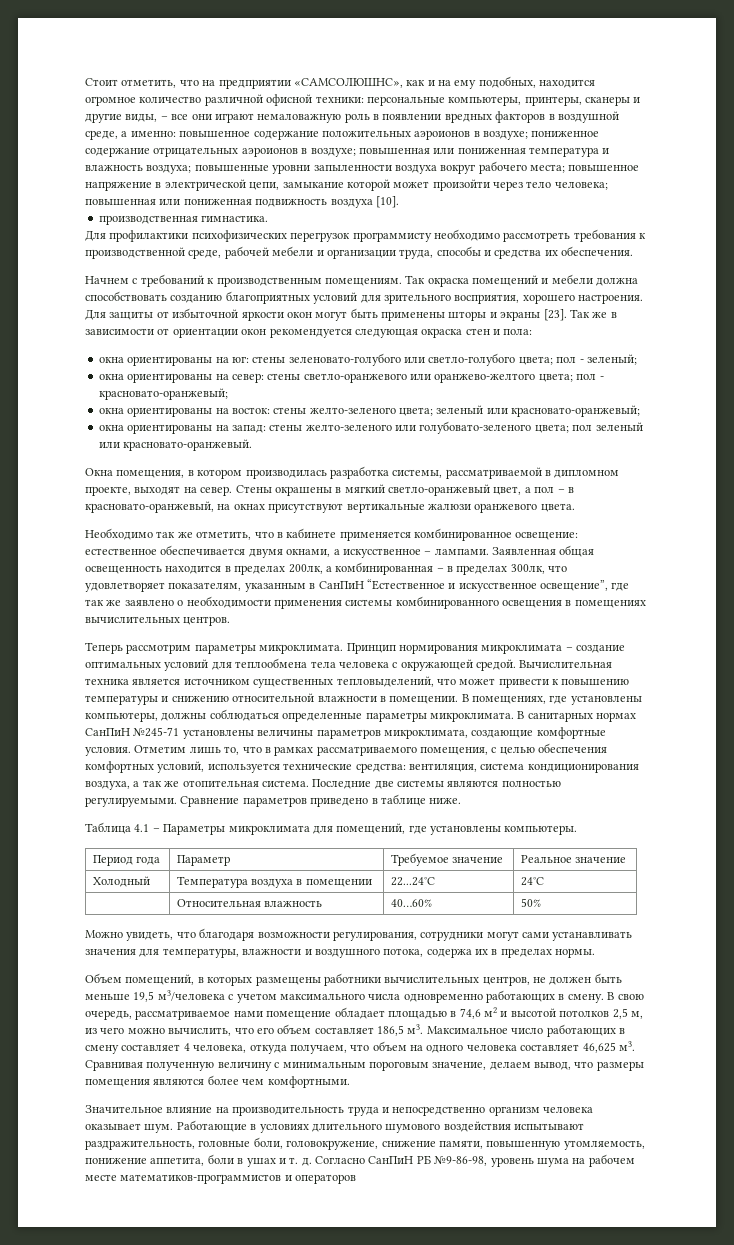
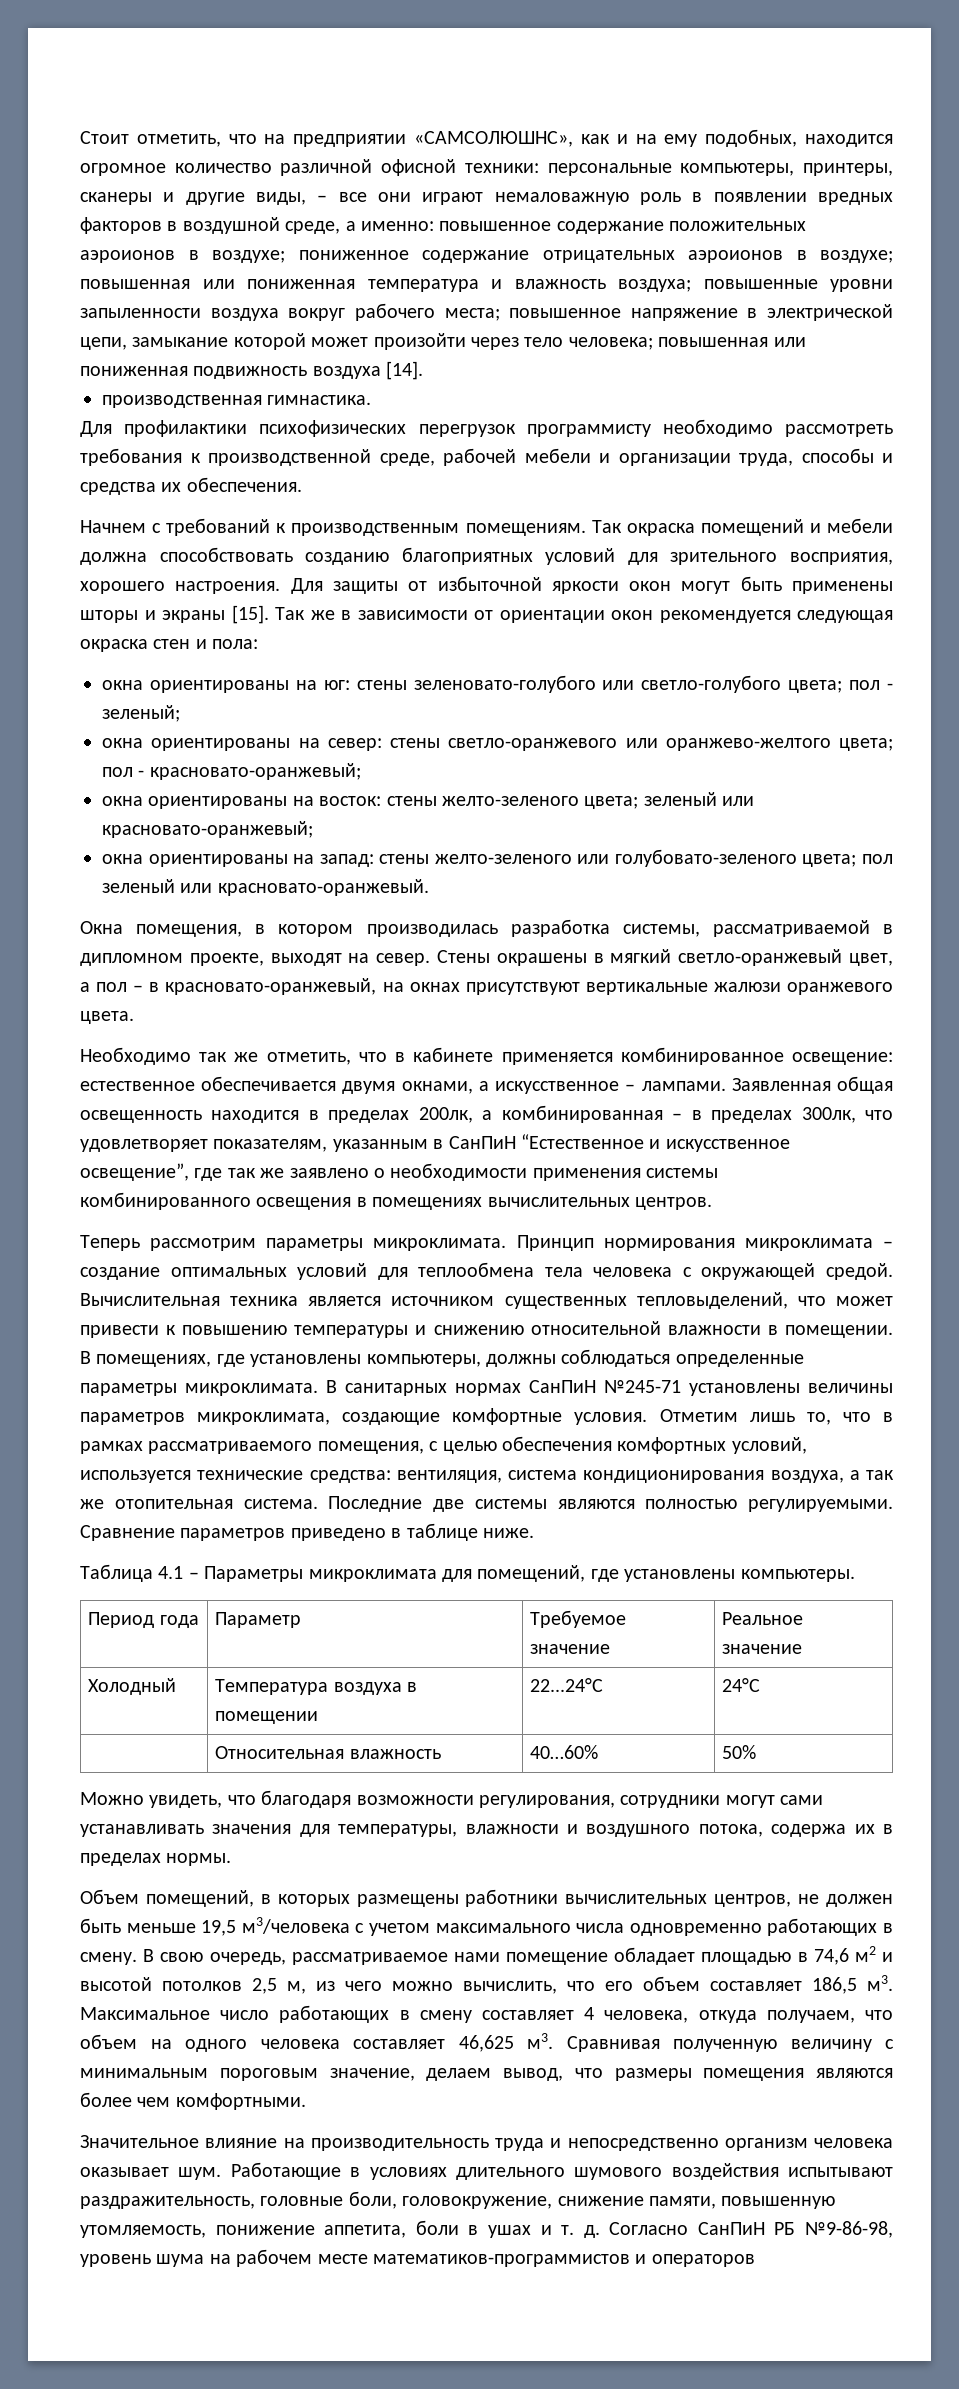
- повышенная или пониженная подвижность воздуха [10].
+ повышенная или пониженная подвижность воздуха [14].
- Для защиты от избыточной яркости окон могут быть применены шторы и экраны [23].
+ Для защиты от избыточной яркости окон могут быть применены шторы и экраны [15].

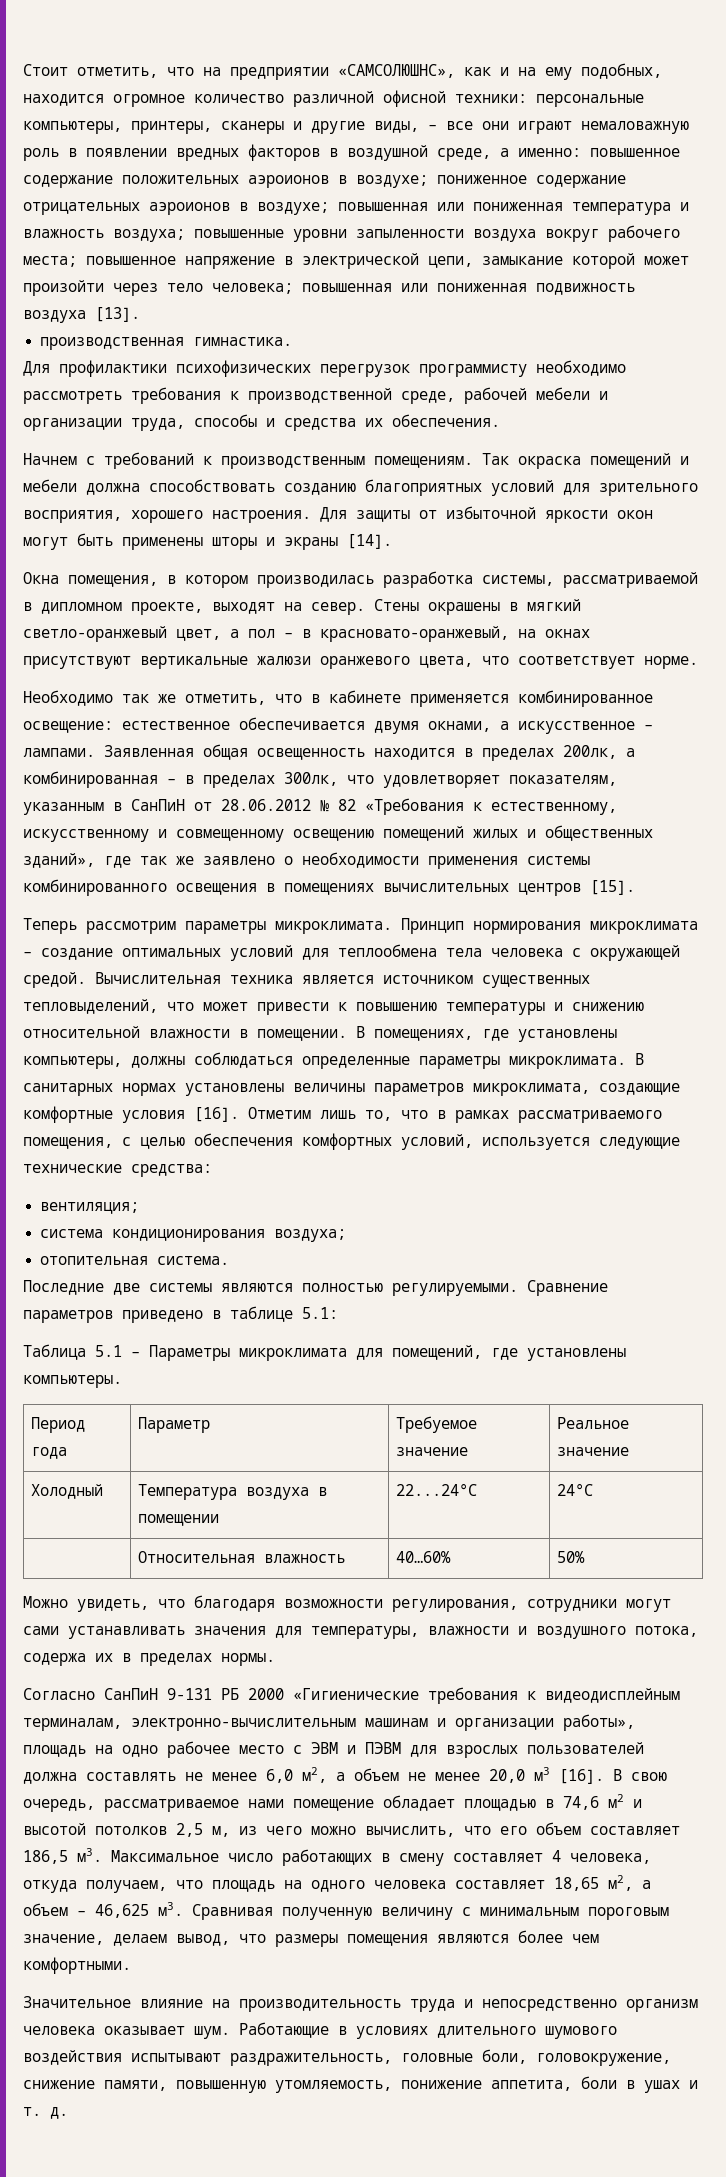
- повышенная или пониженная подвижность воздуха [14].
+ повышенная или пониженная подвижность воздуха [13].
- Для защиты от избыточной яркости окон могут быть применены шторы и экраны [15]. Так же в зависимости от ориентации окон рекомендуется следующая окраска стен и пола:
- окна ориентированы на юг: стены зеленовато-голубого или светло-голубого цвета; пол - зеленый;
- окна ориентированы на север: стены светло-оранжевого или оранжево-желтого цвета; пол - красновато-оранжевый;
- окна ориентированы на восток: стены желто-зеленого цвета; зеленый или красновато-оранжевый;
- окна ориентированы на запад: стены желто-зеленого или голубовато-зеленого цвета; пол зеленый или красновато-оранжевый.
+ Для защиты от избыточной яркости окон могут быть применены шторы и экраны [14].
- Стены окрашены в мягкий светло-оранжевый цвет, а пол – в красновато-оранжевый, на окнах присутствуют вертикальные жалюзи оранжевого цвета.
+ Стены окрашены в мягкий светло-оранжевый цвет, а пол – в красновато-оранжевый, на окнах присутствуют вертикальные жалюзи оранжевого цвета, что соответствует норме.
- Заявленная общая освещенность находится в пределах 200лк, а комбинированная – в пределах 300лк, что удовлетворяет показателям, указанным в СанПиН “Естественное и искусственное освещение”, где так же заявлено о необходимости применения системы комбинированного освещения в помещениях вычислительных центров.
+ Заявленная общая освещенность находится в пределах 200лк, а комбинированная – в пределах 300лк, что удовлетворяет показателям, указанным в СанПиН от 28.06.2012 № 82 «Требования к естественному, искусственному и совмещенному освещению помещений жилых и общественных зданий», где так же заявлено о необходимости применения системы комбинированного освещения в помещениях вычислительных центров [15].
- В санитарных нормах СанПиН №245-71 установлены величины параметров микроклимата, создающие комфортные условия.
+ В санитарных нормах установлены величины параметров микроклимата, создающие комфортные условия [16].
- Отметим лишь то, что в рамках рассматриваемого помещения, с целью обеспечения комфортных условий, используется технические средства: вентиляция, система кондиционирования воздуха, а так же отопительная система. Последние две системы являются полностью регулируемыми.
+ Отметим лишь то, что в рамках рассматриваемого помещения, с целью обеспечения комфортных условий, используется следующие технические средства:
+ вентиляция;
+ система кондиционирования воздуха;
+ отопительная система.
+ Последние две системы являются полностью регулируемыми.
- Сравнение параметров приведено в таблице ниже.
+ Сравнение параметров приведено в таблице 5.1:
- Таблица 4.1 – Параметры микроклимата для помещений, где установлены компьютеры.
+ Таблица 5.1 – Параметры микроклимата для помещений, где установлены компьютеры.
- Объем помещений, в которых размещены работники вычислительных центров, не должен быть меньше 19,5 м3/человека с учетом максимального числа одновременно работающих в смену.
+ Согласно СанПиН 9-131 РБ 2000 «Гигиенические требования к видеодисплейным терминалам, электронно-вычислительным машинам и организации работы», площадь на одно рабочее место с ЭВМ и ПЭВМ для взрослых пользователей должна составлять не менее 6,0 м2, а объем не менее 20,0 м3 [16].
- Максимальное число работающих в смену составляет 4 человека, откуда получаем, что объем на одного человека составляет 46,625 м3.
+ Максимальное число работающих в смену составляет 4 человека, откуда получаем, что площадь на одного человека составляет 18,65 м2, а объем – 46,625 м3.
- Согласно СанПиН РБ №9-86-98, уровень шума на рабочем месте математиков-программистов и операторов

